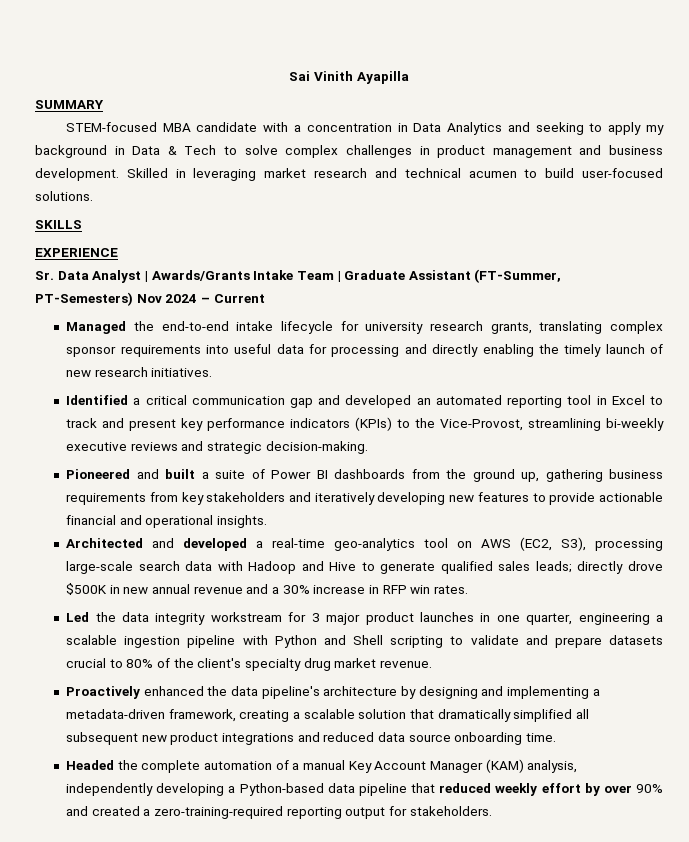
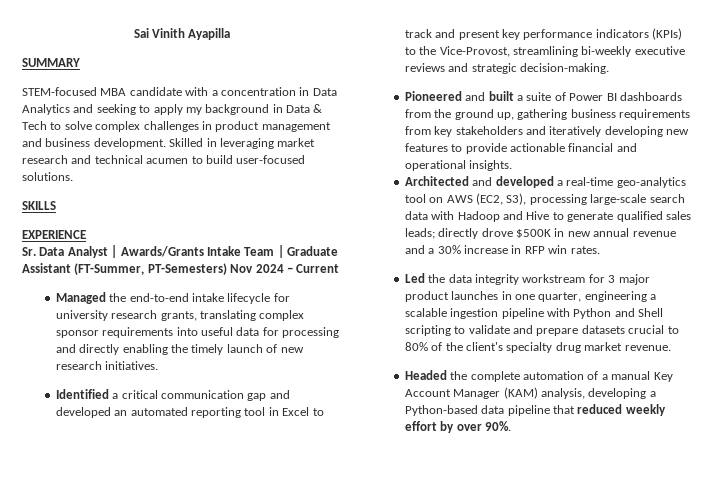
- Proactively enhanced the data pipeline's architecture by designing and implementing a metadata-driven framework, creating a scalable solution that dramatically simplified all subsequent new product integrations and reduced data source onboarding time.
- Headed the complete automation of a manual Key Account Manager (KAM) analysis, independently developing a Python-based data pipeline that reduced weekly effort by over 90% and created a zero-training-required reporting output for stakeholders.
+ Headed the complete automation of a manual Key Account Manager (KAM) analysis, developing a Python-based data pipeline that reduced weekly effort by over 90%.

